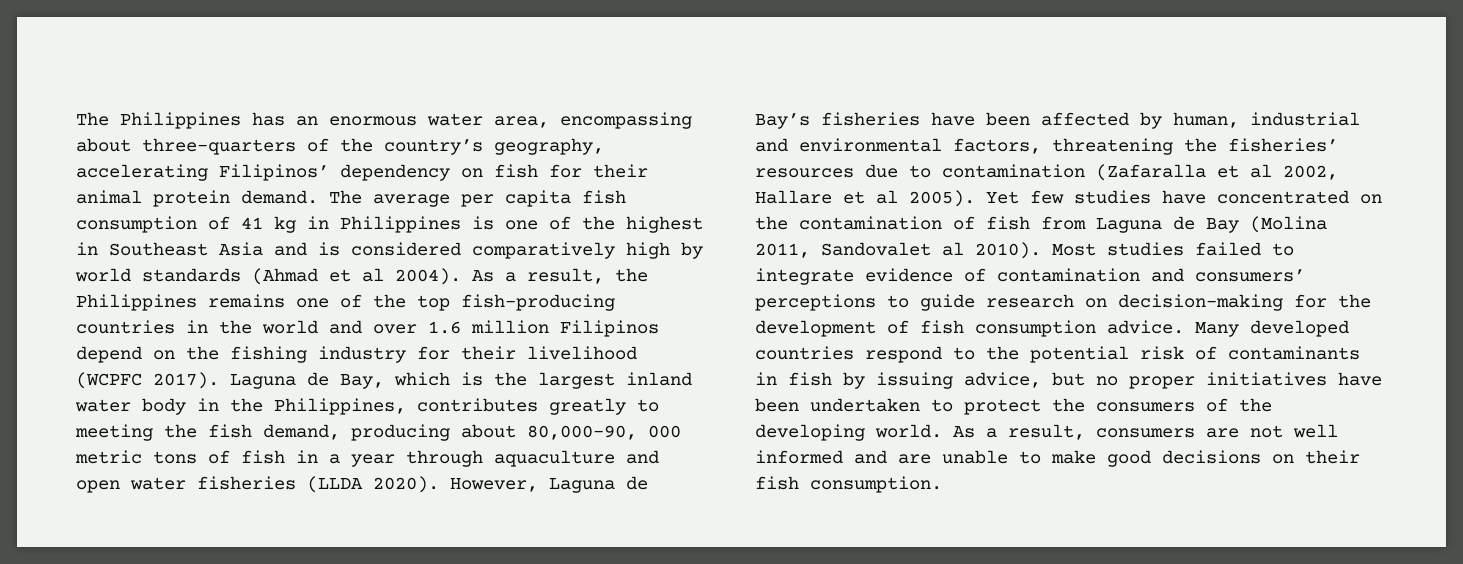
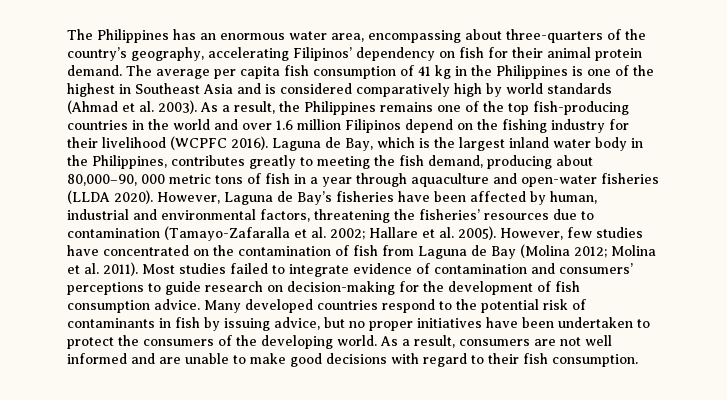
- The average per capita fish consumption of 41 kg in Philippines is one of the highest in Southeast Asia and is considered comparatively high by world standards (Ahmad et al 2004).
+ The average per capita fish consumption of 41 kg in the Philippines is one of the highest in Southeast Asia and is considered comparatively high by world standards (Ahmad et al. 2003).
- As a result, the Philippines remains one of the top fish-producing countries in the world and over 1.6 million Filipinos depend on the fishing industry for their livelihood (WCPFC 2017).
+ As a result, the Philippines remains one of the top fish-producing countries in the world and over 1.6 million Filipinos depend on the fishing industry for their livelihood (WCPFC 2016).
- Laguna de Bay, which is the largest inland water body in the Philippines, contributes greatly to meeting the fish demand, producing about 80,000–90, 000 metric tons of fish in a year through aquaculture and open water fisheries (LLDA 2020).
+ Laguna de Bay, which is the largest inland water body in the Philippines, contributes greatly to meeting the fish demand, producing about 80,000–90, 000 metric tons of fish in a year through aquaculture and open-water fisheries (LLDA 2020).
- However, Laguna de Bay’s fisheries have been affected by human, industrial and environmental factors, threatening the fisheries’ resources due to contamination (Zafaralla et al 2002, Hallare et al 2005). Yet few studies have concentrated on the contamination of fish from Laguna de Bay (Molina 2011, Sandovalet al 2010).
+ However, Laguna de Bay’s fisheries have been affected by human, industrial and environmental factors, threatening the fisheries’ resources due to contamination (Tamayo-Zafaralla et al. 2002; Hallare et al. 2005). However, few studies have concentrated on the contamination of fish from Laguna de Bay (Molina 2012; Molina et al. 2011).
- As a result, consumers are not well informed and are unable to make good decisions on their fish consumption.
+ As a result, consumers are not well informed and are unable to make good decisions with regard to their fish consumption.

